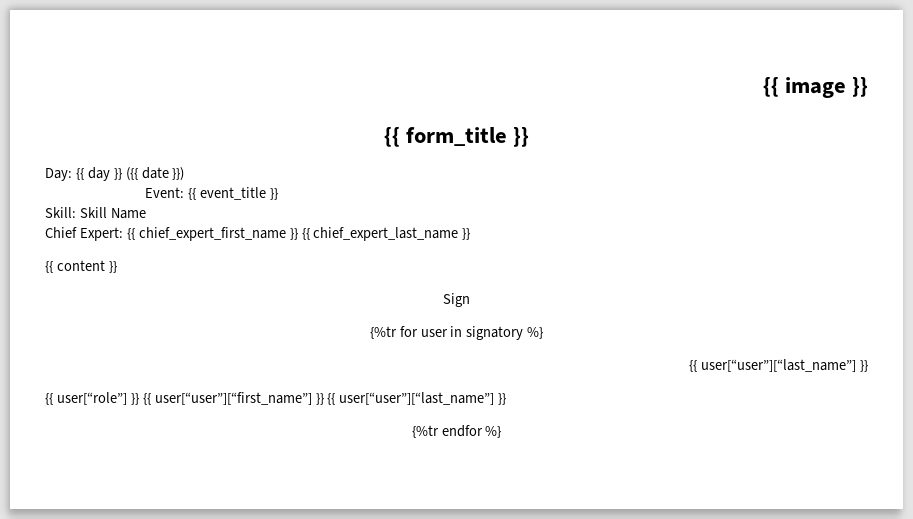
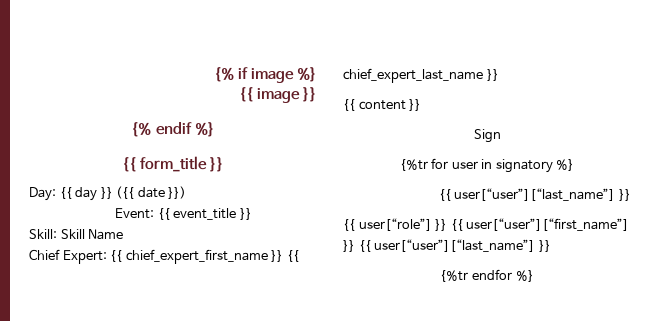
+ {% if image %}
+ {% endif %}

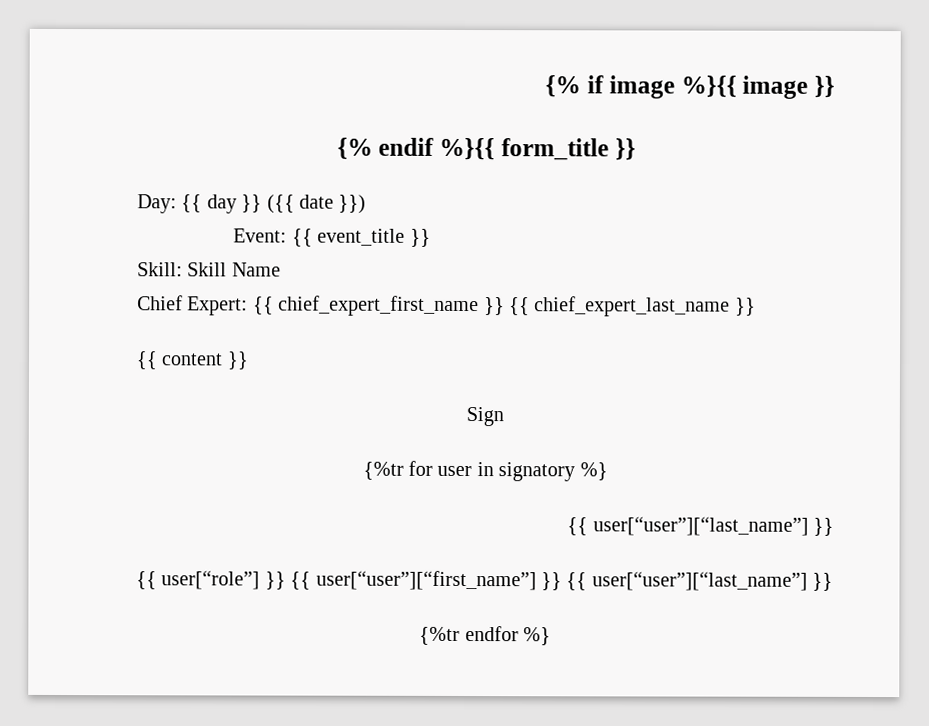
- {% if image %}
- {{ image }}
+ {% if image %}{{ image }}
- {% endif %}
- {{ form_title }}
+ {% endif %}{{ form_title }}

